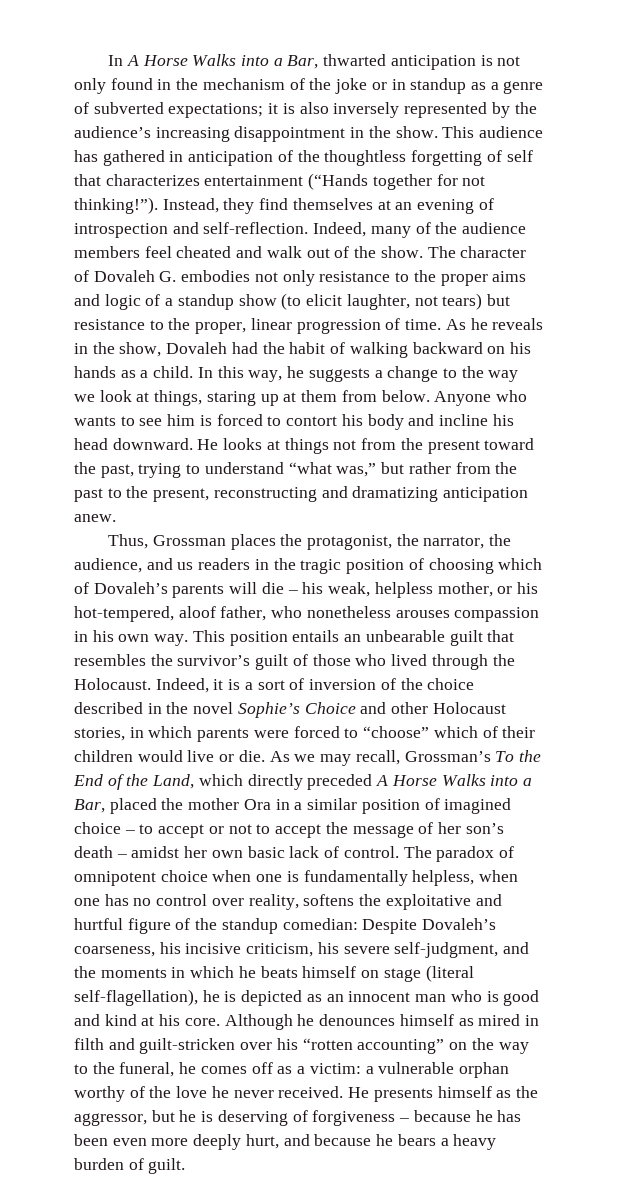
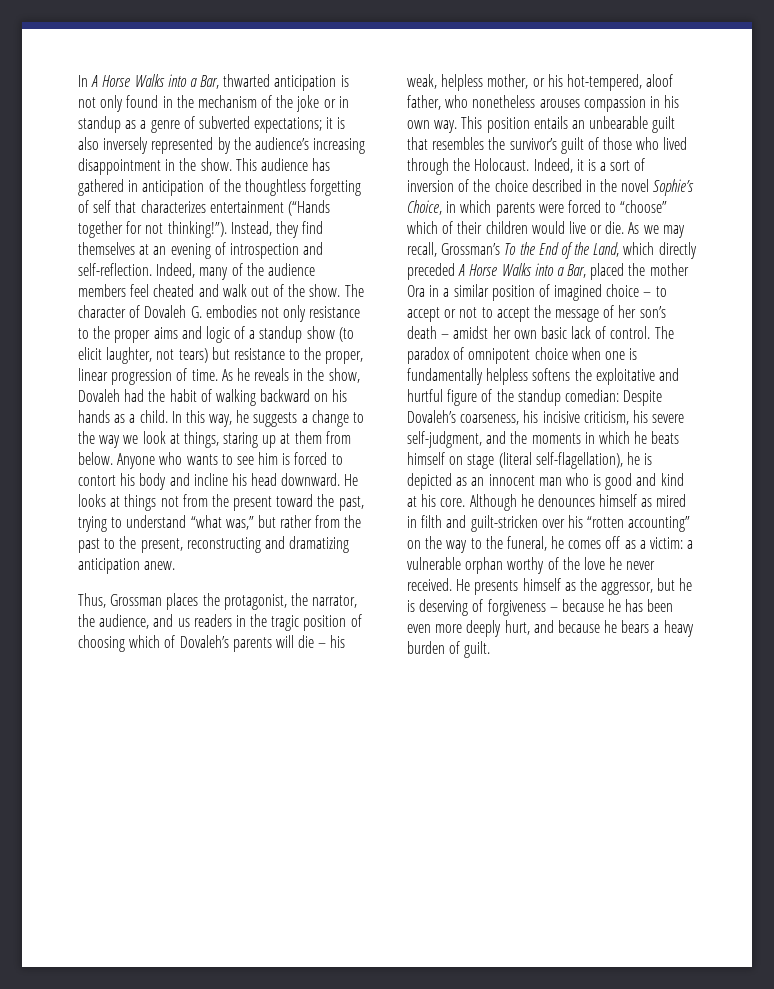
- Indeed, it is a sort of inversion of the choice described in the novel Sophie’s Choice and other Holocaust stories, in which parents were forced to “choose” which of their children would live or die.
+ Indeed, it is a sort of inversion of the choice described in the novel Sophie’s Choice, in which parents were forced to “choose” which of their children would live or die.
- The paradox of omnipotent choice when one is fundamentally helpless, when one has no control over reality, softens the exploitative and hurtful figure of the standup comedian: Despite Dovaleh’s coarseness, his incisive criticism, his severe self-judgment, and the moments in which he beats himself on stage (literal self-flagellation), he is depicted as an innocent man who is good and kind at his core.
+ The paradox of omnipotent choice when one is fundamentally helpless softens the exploitative and hurtful figure of the standup comedian: Despite Dovaleh’s coarseness, his incisive criticism, his severe self-judgment, and the moments in which he beats himself on stage (literal self-flagellation), he is depicted as an innocent man who is good and kind at his core.

